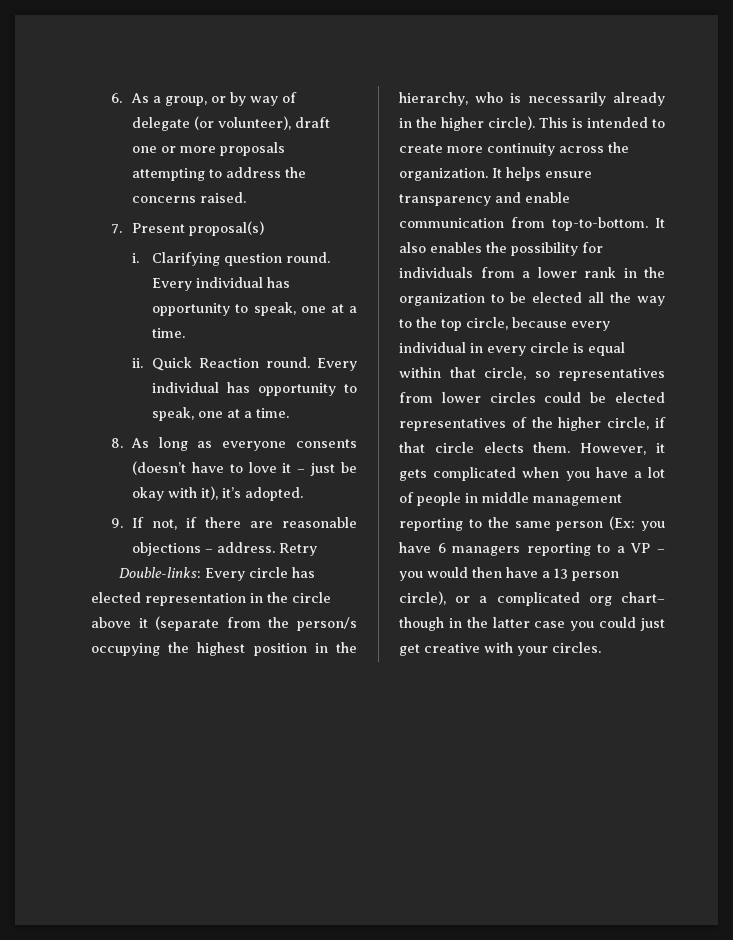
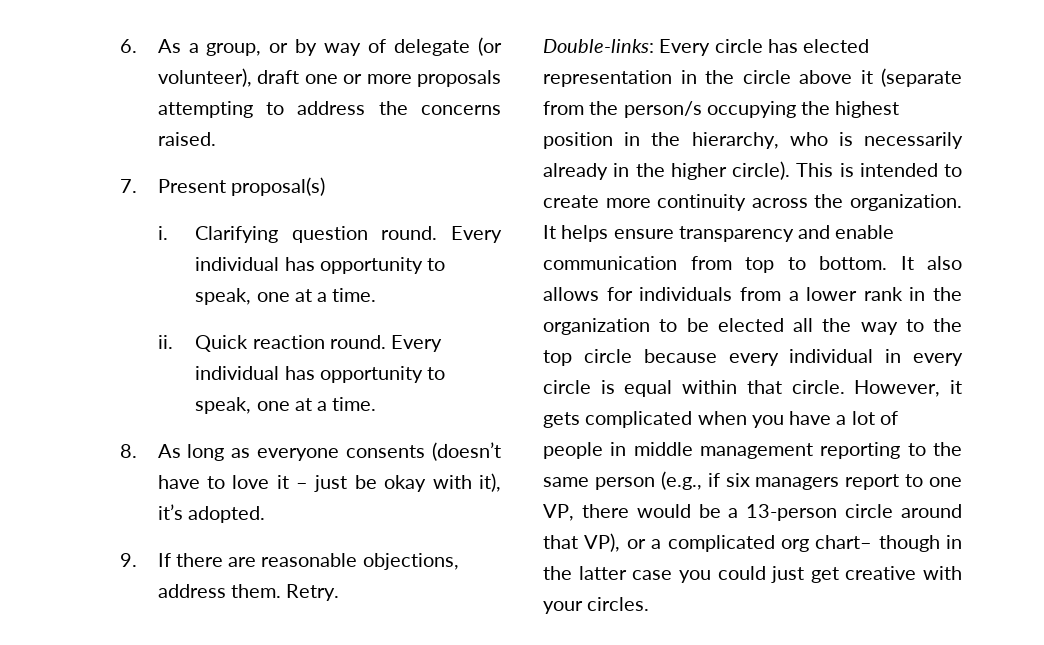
- Quick Reaction round.
+ Quick reaction round.
- 9. If not, if there are reasonable objections – address. Retry
+ 9. If there are reasonable objections, address them. Retry.
- It helps ensure transparency and enable communication from top-to-bottom. It also enables the possibility for individuals from a lower rank in the organization to be elected all the way to the top circle, because every individual in every circle is equal within that circle, so representatives from lower circles could be elected representatives of the higher circle, if that circle elects them.
+ It helps ensure transparency and enable communication from top to bottom. It also allows for individuals from a lower rank in the organization to be elected all the way to the top circle because every individual in every circle is equal within that circle.
- However, it gets complicated when you have a lot of people in middle management reporting to the same person (Ex: you have 6 managers reporting to a VP – you would then have a 13 person circle), or a complicated org chart– though in the latter case you could just get creative with your circles.
+ However, it gets complicated when you have a lot of people in middle management reporting to the same person (e.g., if six managers report to one VP, there would be a 13-person circle around that VP), or a complicated org chart– though in the latter case you could just get creative with your circles.

